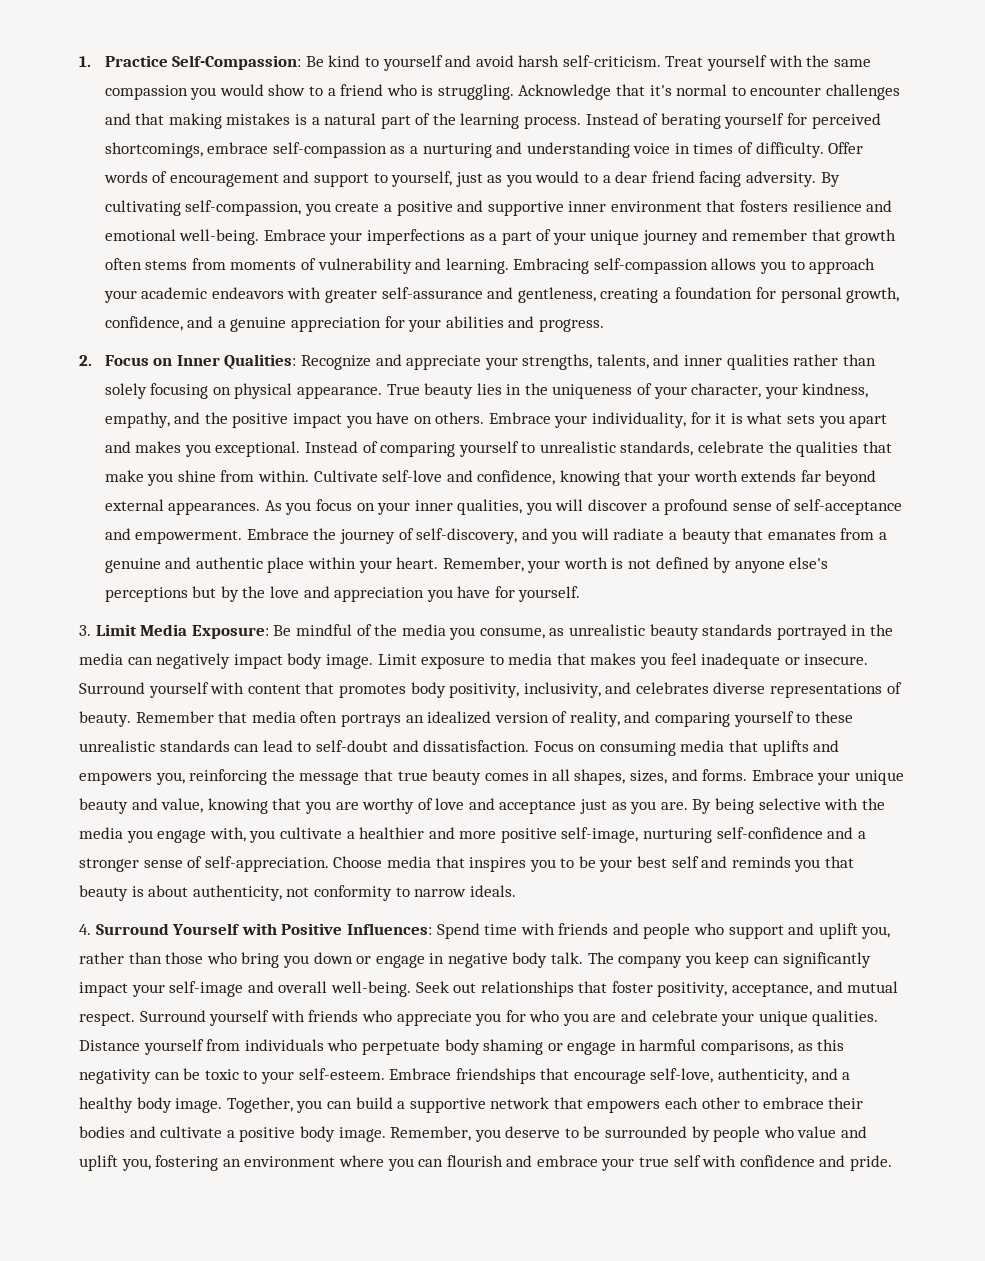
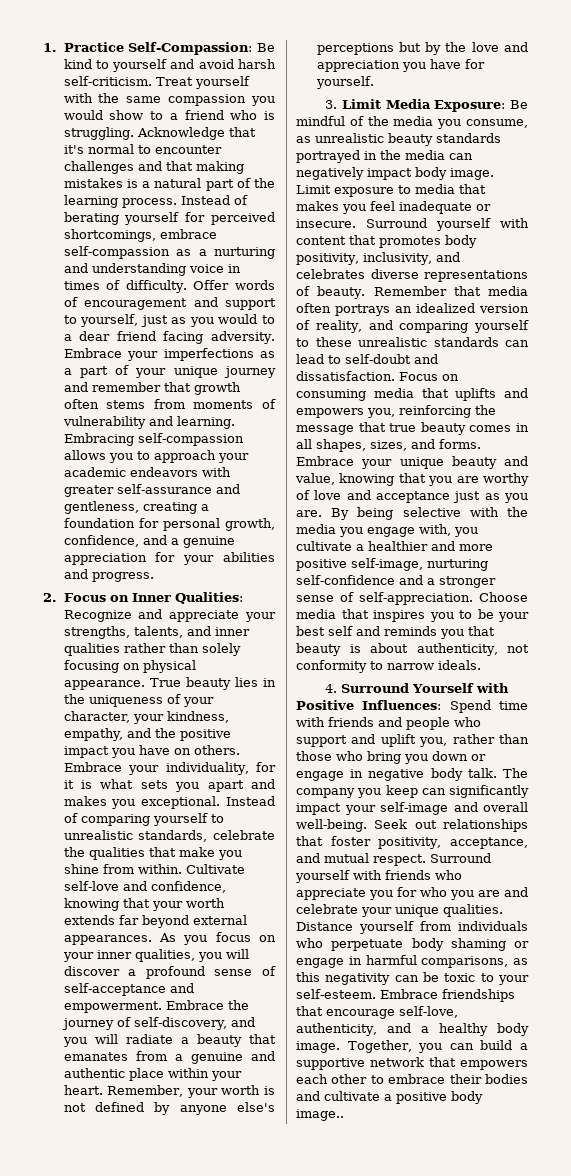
- By cultivating self-compassion, you create a positive and supportive inner environment that fosters resilience and emotional well-being.
- Together, you can build a supportive network that empowers each other to embrace their bodies and cultivate a positive body image. Remember, you deserve to be surrounded by people who value and uplift you, fostering an environment where you can flourish and embrace your true self with confidence and pride.
+ Together, you can build a supportive network that empowers each other to embrace their bodies and cultivate a positive body image..

